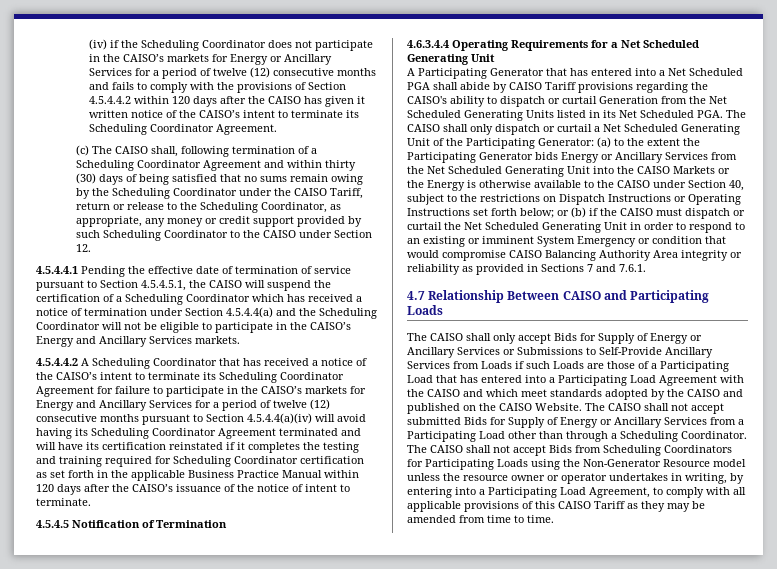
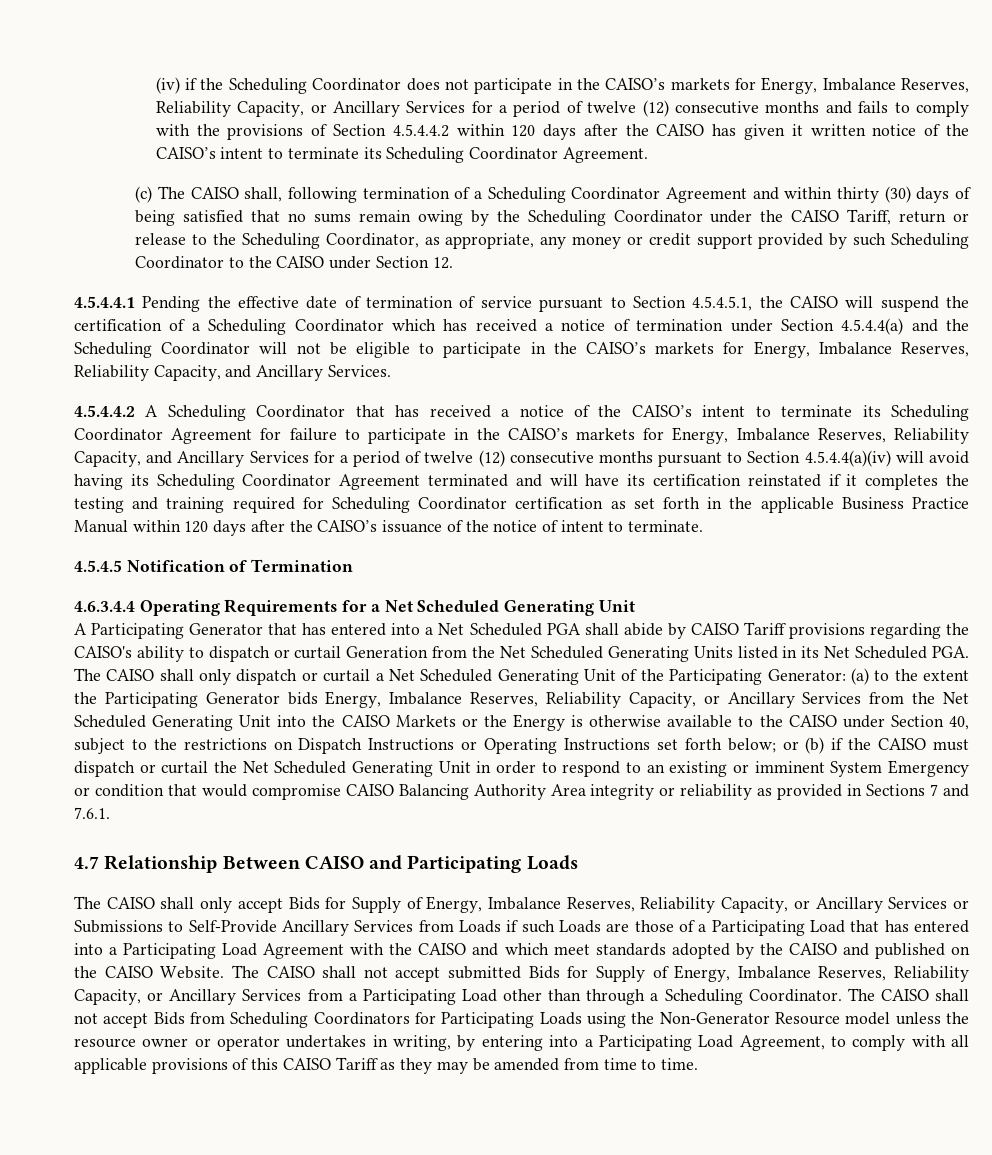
- (iv) if the Scheduling Coordinator does not participate in the CAISO’s markets for Energy or Ancillary Services for a period of twelve (12) consecutive months and fails to comply with the provisions of Section 4.5.4.4.2 within 120 days after the CAISO has given it written notice of the CAISO’s intent to terminate its Scheduling Coordinator Agreement.
+ (iv) if the Scheduling Coordinator does not participate in the CAISO’s markets for Energy, Imbalance Reserves, Reliability Capacity, or Ancillary Services for a period of twelve (12) consecutive months and fails to comply with the provisions of Section 4.5.4.4.2 within 120 days after the CAISO has given it written notice of the CAISO’s intent to terminate its Scheduling Coordinator Agreement.
- 4.5.4.4.1 Pending the effective date of termination of service pursuant to Section 4.5.4.5.1, the CAISO will suspend the certification of a Scheduling Coordinator which has received a notice of termination under Section 4.5.4.4(a) and the Scheduling Coordinator will not be eligible to participate in the CAISO’s Energy and Ancillary Services markets.
+ 4.5.4.4.1 Pending the effective date of termination of service pursuant to Section 4.5.4.5.1, the CAISO will suspend the certification of a Scheduling Coordinator which has received a notice of termination under Section 4.5.4.4(a) and the Scheduling Coordinator will not be eligible to participate in the CAISO’s markets for Energy, Imbalance Reserves, Reliability Capacity, and Ancillary Services.
- 4.5.4.4.2 A Scheduling Coordinator that has received a notice of the CAISO’s intent to terminate its Scheduling Coordinator Agreement for failure to participate in the CAISO’s markets for Energy and Ancillary Services for a period of twelve (12) consecutive months pursuant to Section 4.5.4.4(a)(iv) will avoid having its Scheduling Coordinator Agreement terminated and will have its certification reinstated if it completes the testing and training required for Scheduling Coordinator certification as set forth in the applicable Business Practice Manual within 120 days after the CAISO’s issuance of the notice of intent to terminate.
+ 4.5.4.4.2 A Scheduling Coordinator that has received a notice of the CAISO’s intent to terminate its Scheduling Coordinator Agreement for failure to participate in the CAISO’s markets for Energy, Imbalance Reserves, Reliability Capacity, and Ancillary Services for a period of twelve (12) consecutive months pursuant to Section 4.5.4.4(a)(iv) will avoid having its Scheduling Coordinator Agreement terminated and will have its certification reinstated if it completes the testing and training required for Scheduling Coordinator certification as set forth in the applicable Business Practice Manual within 120 days after the CAISO’s issuance of the notice of intent to terminate.
- (a) to the extent the Participating Generator bids Energy or Ancillary Services from the Net Scheduled Generating Unit into the CAISO Markets or the Energy is otherwise available to the CAISO under Section 40, subject to the restrictions on Dispatch Instructions or Operating Instructions set forth below;
+ (a) to the extent the Participating Generator bids Energy, Imbalance Reserves, Reliability Capacity, or Ancillary Services from the Net Scheduled Generating Unit into the CAISO Markets or the Energy is otherwise available to the CAISO under Section 40, subject to the restrictions on Dispatch Instructions or Operating Instructions set forth below;
- The CAISO shall only accept Bids for Supply of Energy or Ancillary Services or Submissions to Self-Provide Ancillary Services from Loads if such Loads are those of a Participating Load that has entered into a Participating Load Agreement with the CAISO and which meet standards adopted by the CAISO and published on the CAISO Website.
+ The CAISO shall only accept Bids for Supply of Energy, Imbalance Reserves, Reliability Capacity, or Ancillary Services or Submissions to Self-Provide Ancillary Services from Loads if such Loads are those of a Participating Load that has entered into a Participating Load Agreement with the CAISO and which meet standards adopted by the CAISO and published on the CAISO Website.
- The CAISO shall not accept submitted Bids for Supply of Energy or Ancillary Services from a Participating Load other than through a Scheduling Coordinator.
+ The CAISO shall not accept submitted Bids for Supply of Energy, Imbalance Reserves, Reliability Capacity, or Ancillary Services from a Participating Load other than through a Scheduling Coordinator.

